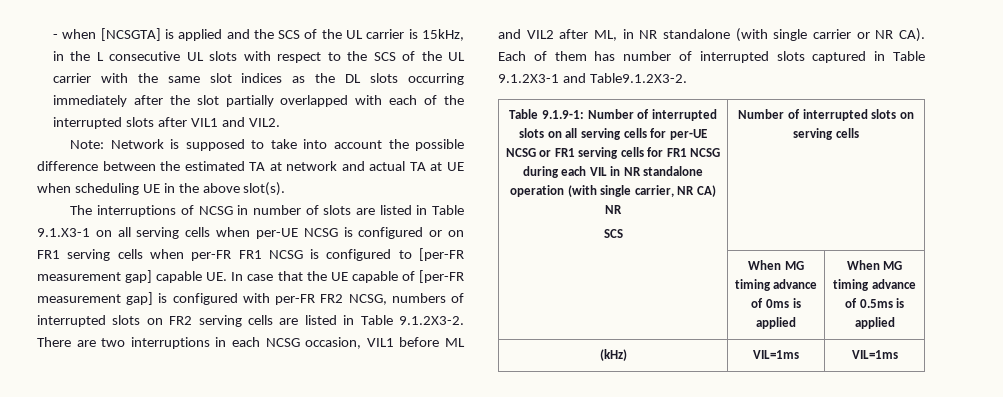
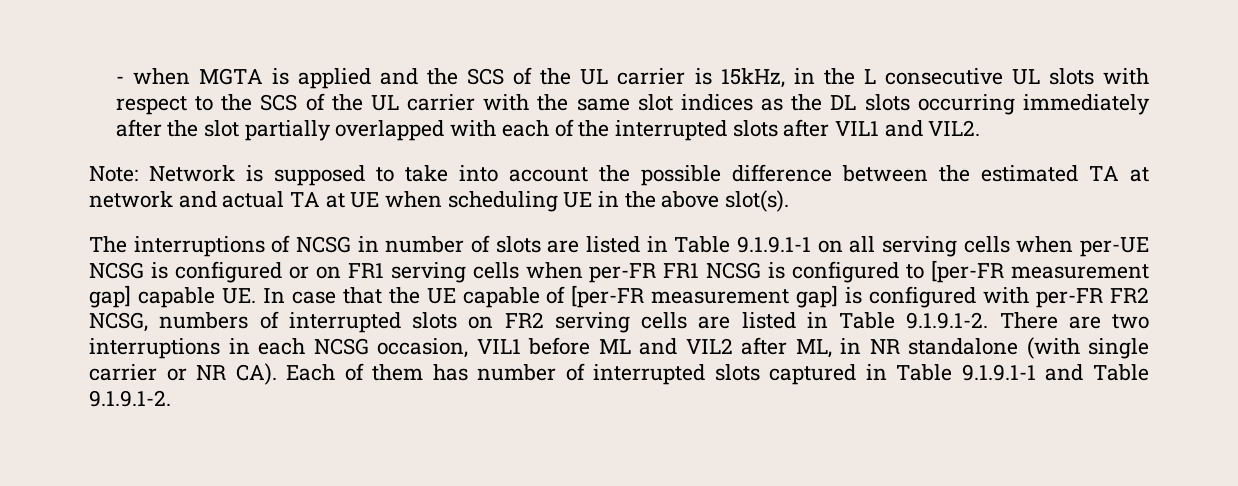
- - when [NCSGTA] is applied and the SCS of the UL carrier is 15kHz, in the L consecutive UL slots with respect to the SCS of the UL carrier with the same slot indices as the DL slots occurring immediately after the slot partially overlapped with each of the interrupted slots after VIL1 and VIL2.
+ - when MGTA is applied and the SCS of the UL carrier is 15kHz, in the L consecutive UL slots with respect to the SCS of the UL carrier with the same slot indices as the DL slots occurring immediately after the slot partially overlapped with each of the interrupted slots after VIL1 and VIL2.
- The interruptions of NCSG in number of slots are listed in Table 9.1.X3-1 on all serving cells when per-UE NCSG is configured or on FR1 serving cells when per-FR FR1 NCSG is configured to [per-FR measurement gap] capable UE. In case that the UE capable of [per-FR measurement gap] is configured with per-FR FR2 NCSG, numbers of interrupted slots on FR2 serving cells are listed in Table 9.1.2X3-2. There are two interruptions in each NCSG occasion, VIL1 before ML and VIL2 after ML, in NR standalone (with single carrier or NR CA). Each of them has number of interrupted slots captured in Table 9.1.2X3-1 and Table9.1.2X3-2.
- Table 9.1.9-1: Number of interrupted slots on all serving cells for per-UE NCSG or FR1 serving cells for FR1 NCSG during each VIL in NR standalone operation (with single carrier, NR CA) NR
- SCS | Number of interrupted slots on serving cells
- | When MG timing advance of 0ms is applied | When MG timing advance of 0.5ms is applied
- (kHz) | VIL=1ms | VIL=1ms
+ The interruptions of NCSG in number of slots are listed in Table 9.1.9.1-1 on all serving cells when per-UE NCSG is configured or on FR1 serving cells when per-FR FR1 NCSG is configured to [per-FR measurement gap] capable UE. In case that the UE capable of [per-FR measurement gap] is configured with per-FR FR2 NCSG, numbers of interrupted slots on FR2 serving cells are listed in Table 9.1.9.1-2. There are two interruptions in each NCSG occasion, VIL1 before ML and VIL2 after ML, in NR standalone (with single carrier or NR CA). Each of them has number of interrupted slots captured in Table 9.1.9.1-1 and Table 9.1.9.1-2.

